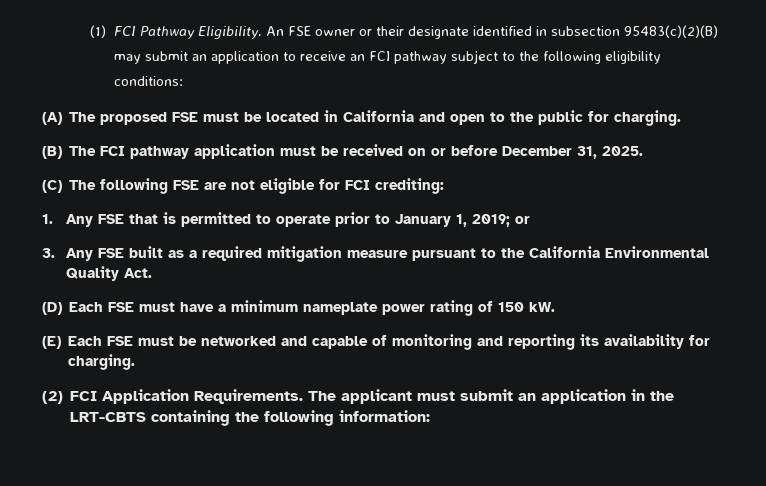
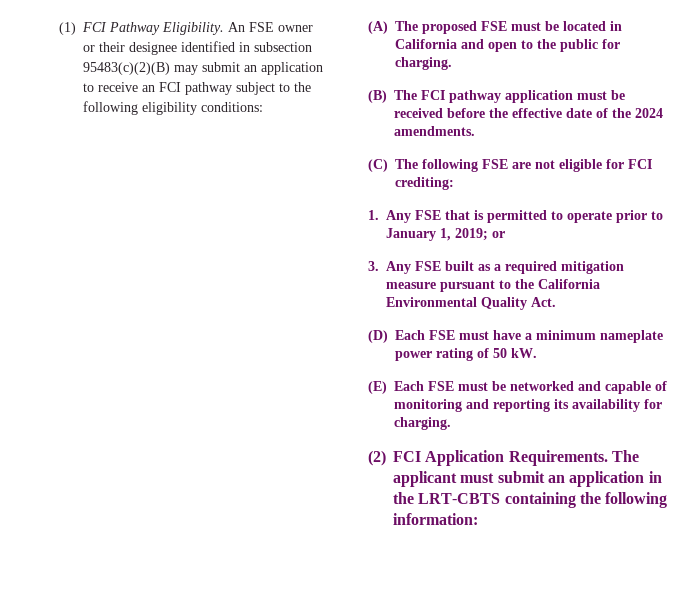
- An FSE owner or their designate identified in subsection 95483(c)(2)(B) may submit an application to receive an FCI pathway subject to the following eligibility conditions:
+ An FSE owner or their designee identified in subsection 95483(c)(2)(B) may submit an application to receive an FCI pathway subject to the following eligibility conditions:
- (B) The FCI pathway application must be received on or before December 31, 2025.
+ (B) The FCI pathway application must be received before the effective date of the 2024 amendments.
- (D) Each FSE must have a minimum nameplate power rating of 150 kW.
+ (D) Each FSE must have a minimum nameplate power rating of 50 kW.

